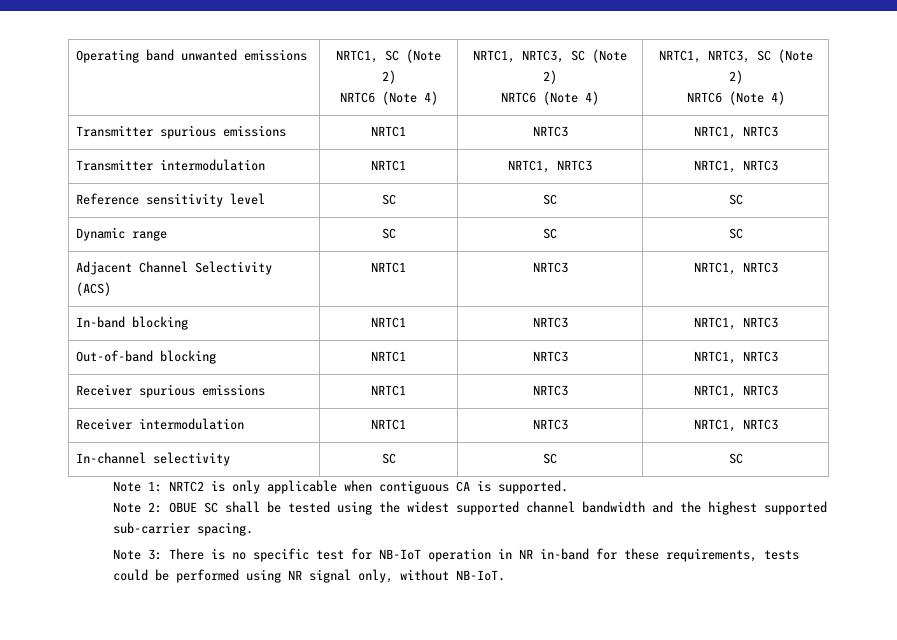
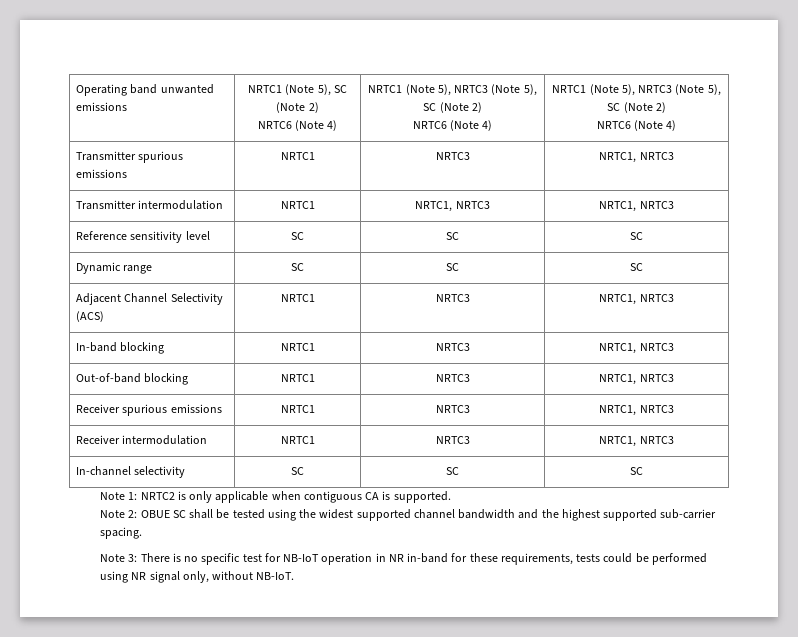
- Operating band unwanted emissions | NRTC1, SC (Note 2)
- NRTC6 (Note 4) | NRTC1, NRTC3, SC (Note 2)
- NRTC6 (Note 4) | NRTC1, NRTC3, SC (Note 2)
+ Operating band unwanted emissions | NRTC1 (Note 5), SC (Note 2)
+ NRTC6 (Note 4) | NRTC1 (Note 5), NRTC3 (Note 5), SC (Note 2)
+ NRTC6 (Note 4) | NRTC1 (Note 5), NRTC3 (Note 5), SC (Note 2)

